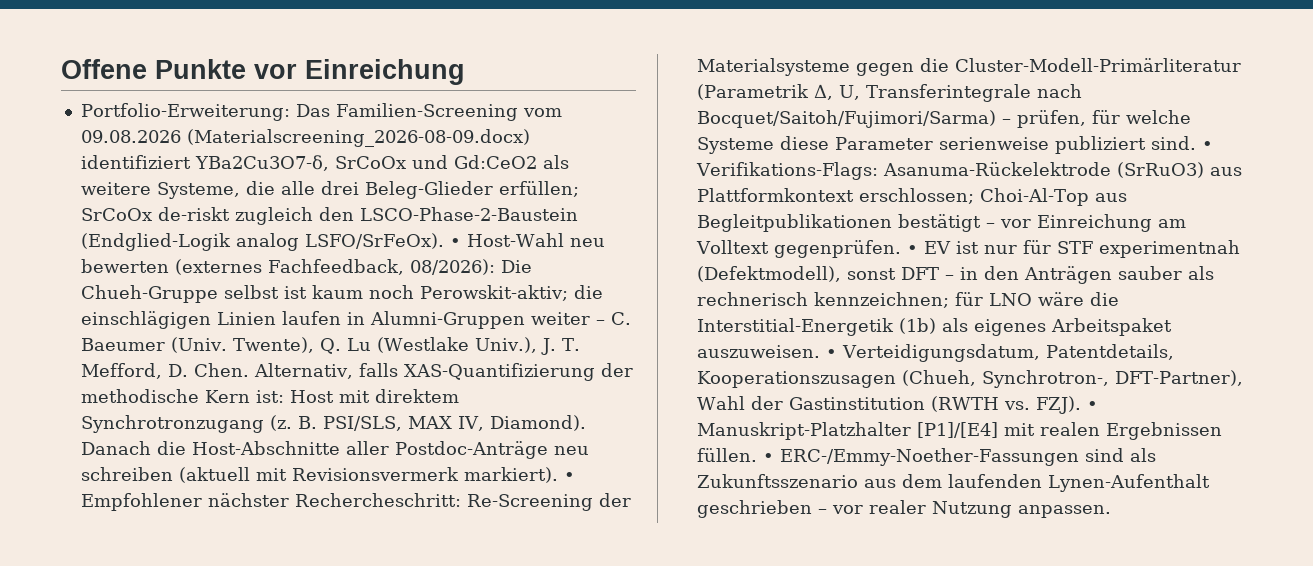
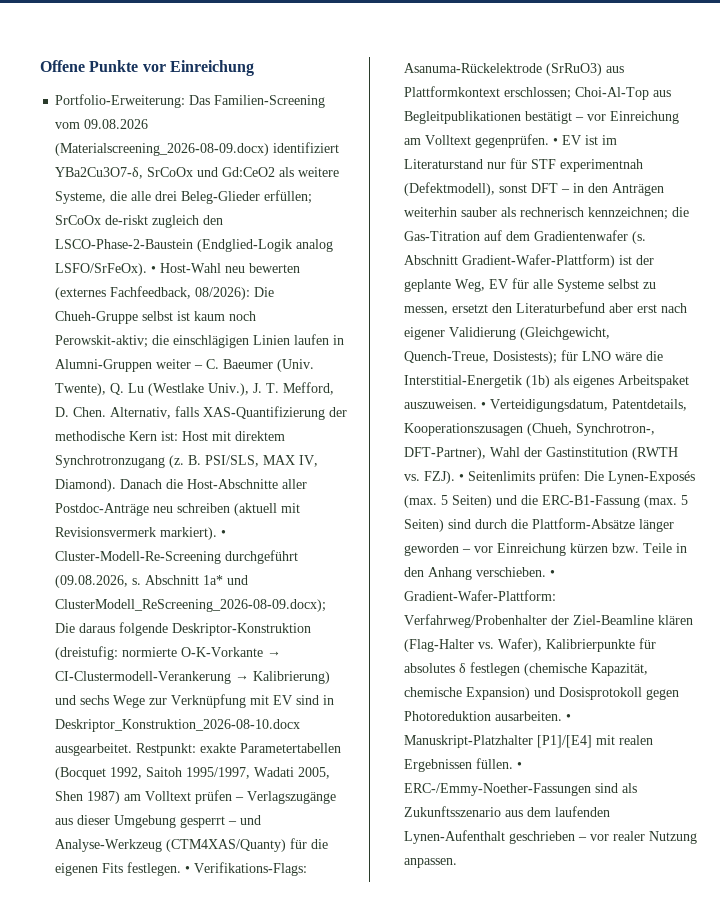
- • Empfohlener nächster Rechercheschritt: Re-Screening der Materialsysteme gegen die Cluster-Modell-Primärliteratur (Parametrik Δ, U, Transferintegrale nach Bocquet/Saitoh/Fujimori/Sarma) – prüfen, für welche Systeme diese Parameter serienweise publiziert sind.
+ • Cluster-Modell-Re-Screening durchgeführt (09.08.2026, s. Abschnitt 1a* und ClusterModell_ReScreening_2026-08-09.docx); Die daraus folgende Deskriptor-Konstruktion (dreistufig: normierte O-K-Vorkante → CI-Clustermodell-Verankerung → Kalibrierung) und sechs Wege zur Verknüpfung mit EV sind in Deskriptor_Konstruktion_2026-08-10.docx ausgearbeitet. Restpunkt: exakte Parametertabellen (Bocquet 1992, Saitoh 1995/1997, Wadati 2005, Shen 1987) am Volltext prüfen – Verlagszugänge aus dieser Umgebung gesperrt – und Analyse-Werkzeug (CTM4XAS/Quanty) für die eigenen Fits festlegen.
- • EV ist nur für STF experimentnah (Defektmodell), sonst DFT – in den Anträgen sauber als rechnerisch kennzeichnen; für LNO wäre die Interstitial-Energetik (1b) als eigenes Arbeitspaket auszuweisen.
+ • EV ist im Literaturstand nur für STF experimentnah (Defektmodell), sonst DFT – in den Anträgen weiterhin sauber als rechnerisch kennzeichnen; die Gas-Titration auf dem Gradientenwafer (s. Abschnitt Gradient-Wafer-Plattform) ist der geplante Weg, EV für alle Systeme selbst zu messen, ersetzt den Literaturbefund aber erst nach eigener Validierung (Gleichgewicht, Quench-Treue, Dosistests); für LNO wäre die Interstitial-Energetik (1b) als eigenes Arbeitspaket auszuweisen.
- • Manuskript-Platzhalter [P1]/[E4] mit realen Ergebnissen füllen.
+ • Seitenlimits prüfen: Die Lynen-Exposés (max. 5 Seiten) und die ERC-B1-Fassung (max. 5 Seiten) sind durch die Plattform-Absätze länger geworden – vor Einreichung kürzen bzw. Teile in den Anhang verschieben. • Gradient-Wafer-Plattform: Verfahrweg/Probenhalter der Ziel-Beamline klären (Flag-Halter vs. Wafer), Kalibrierpunkte für absolutes δ festlegen (chemische Kapazität, chemische Expansion) und Dosisprotokoll gegen Photoreduktion ausarbeiten. • Manuskript-Platzhalter [P1]/[E4] mit realen Ergebnissen füllen.

